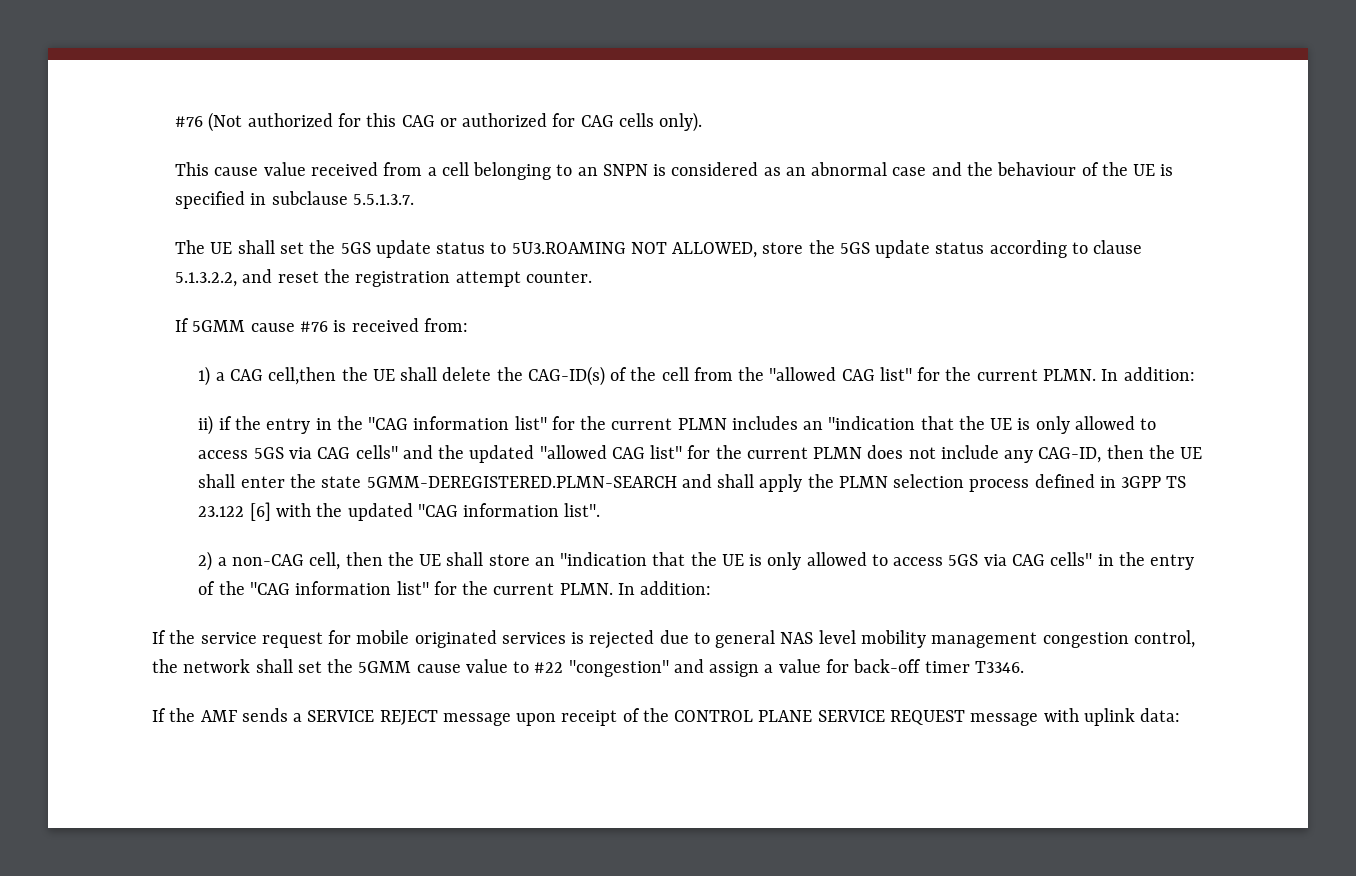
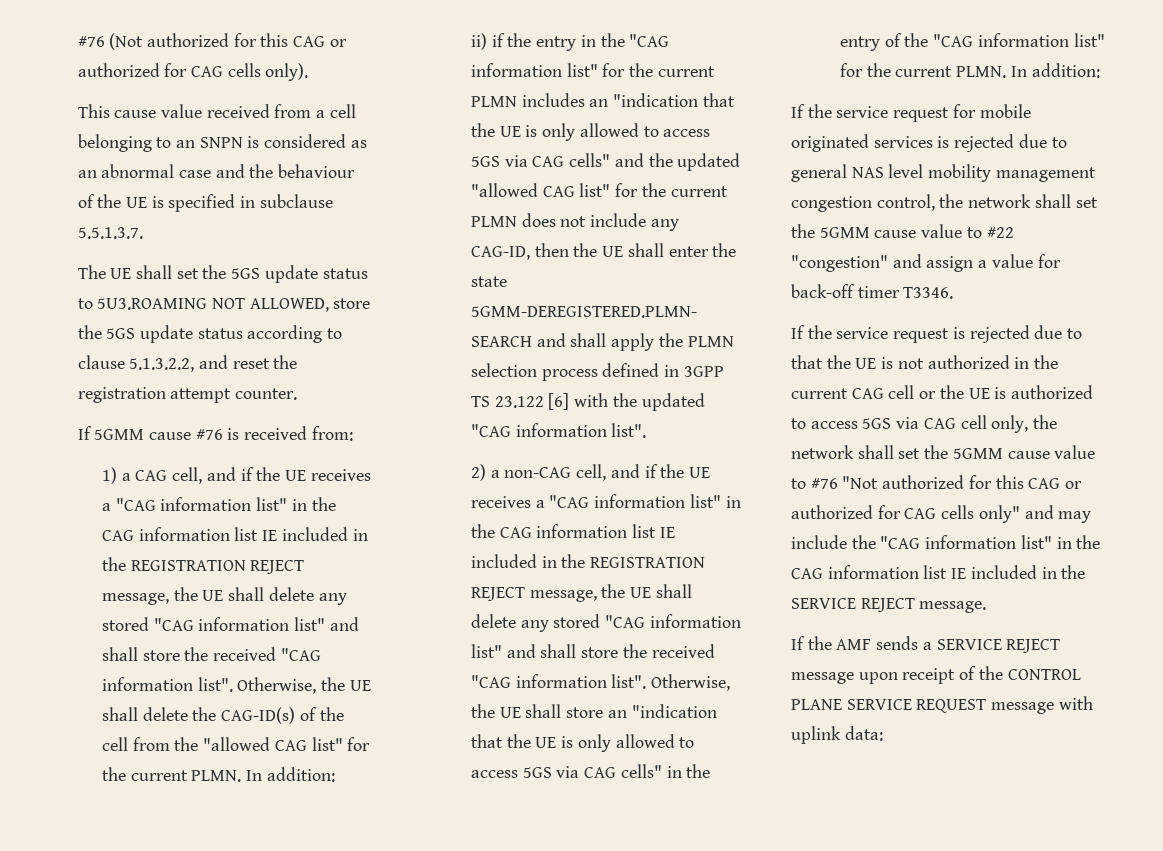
- 1) a CAG cell,then the UE shall delete the CAG-ID(s) of the cell from the "allowed CAG list" for the current PLMN.
+ 1) a CAG cell, and if the UE receives a "CAG information list" in the CAG information list IE included in the REGISTRATION REJECT message, the UE shall delete any stored "CAG information list" and shall store the received "CAG information list". Otherwise, the UE shall delete the CAG-ID(s) of the cell from the "allowed CAG list" for the current PLMN.
- 2) a non-CAG cell, then the UE shall store an "indication that the UE is only allowed to access 5GS via CAG cells" in the entry of the "CAG information list" for the current PLMN.
+ 2) a non-CAG cell, and if the UE receives a "CAG information list" in the CAG information list IE included in the REGISTRATION REJECT message, the UE shall delete any stored "CAG information list" and shall store the received "CAG information list". Otherwise, the UE shall store an "indication that the UE is only allowed to access 5GS via CAG cells" in the entry of the "CAG information list" for the current PLMN.
+ If the service request is rejected due to that the UE is not authorized in the current CAG cell or the UE is authorized to access 5GS via CAG cell only, the network shall set the 5GMM cause value to #76 "Not authorized for this CAG or authorized for CAG cells only" and may include the "CAG information list" in the CAG information list IE included in the SERVICE REJECT message.

